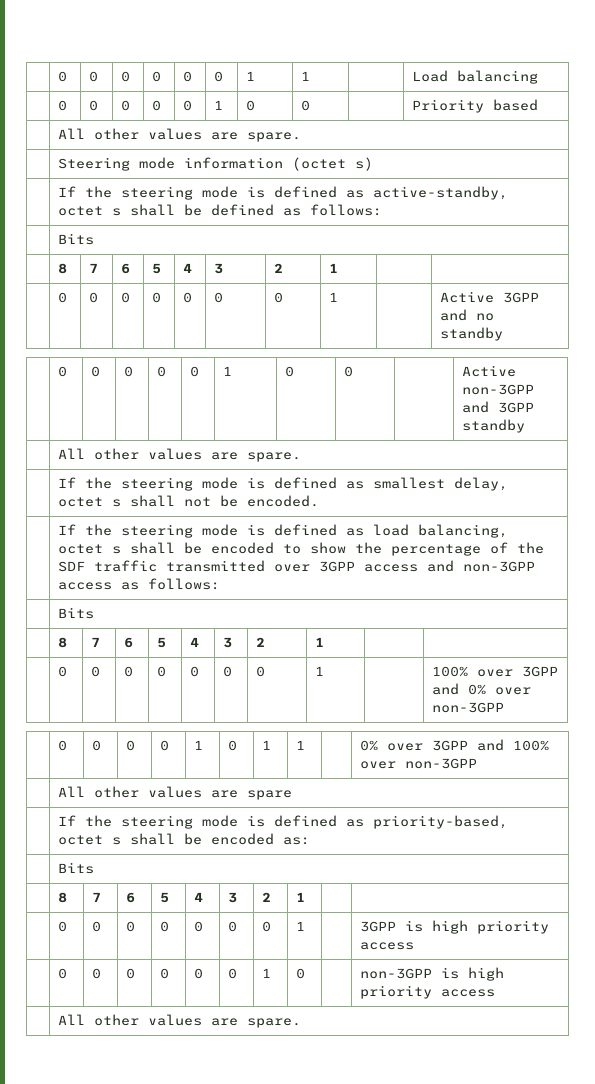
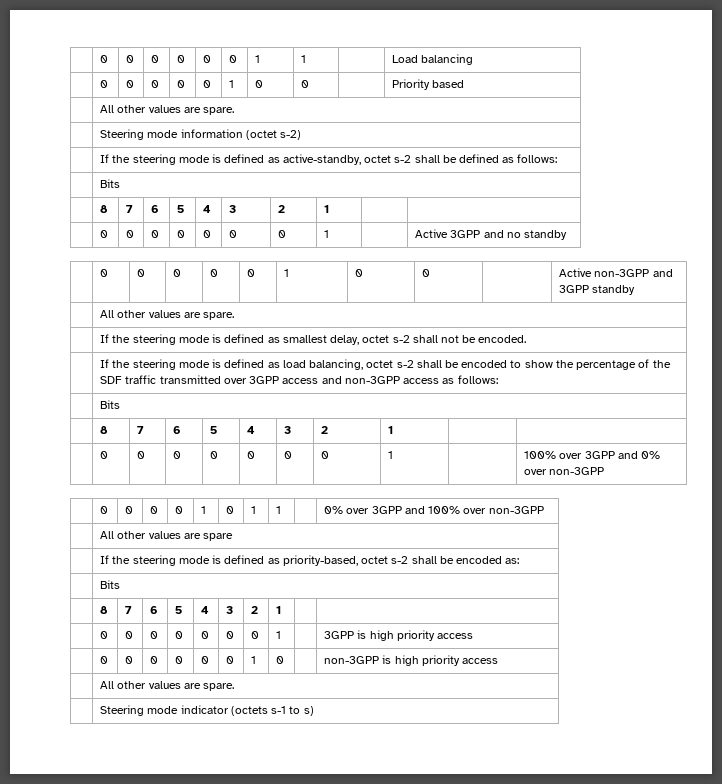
- | Steering mode information (octet s)
+ | Steering mode information (octet s-2)
- | If the steering mode is defined as active-standby, octet s shall be defined as follows:
+ | If the steering mode is defined as active-standby, octet s-2 shall be defined as follows:
- | If the steering mode is defined as smallest delay, octet s shall not be encoded.
+ | If the steering mode is defined as smallest delay, octet s-2 shall not be encoded.
- | If the steering mode is defined as load balancing, octet s shall be encoded to show the percentage of the SDF traffic transmitted over 3GPP access and non-3GPP access as follows:
+ | If the steering mode is defined as load balancing, octet s-2 shall be encoded to show the percentage of the SDF traffic transmitted over 3GPP access and non-3GPP access as follows:
- | If the steering mode is defined as priority-based, octet s shall be encoded as:
+ | If the steering mode is defined as priority-based, octet s-2 shall be encoded as:
+ | Steering mode indicator (octets s-1 to s)

